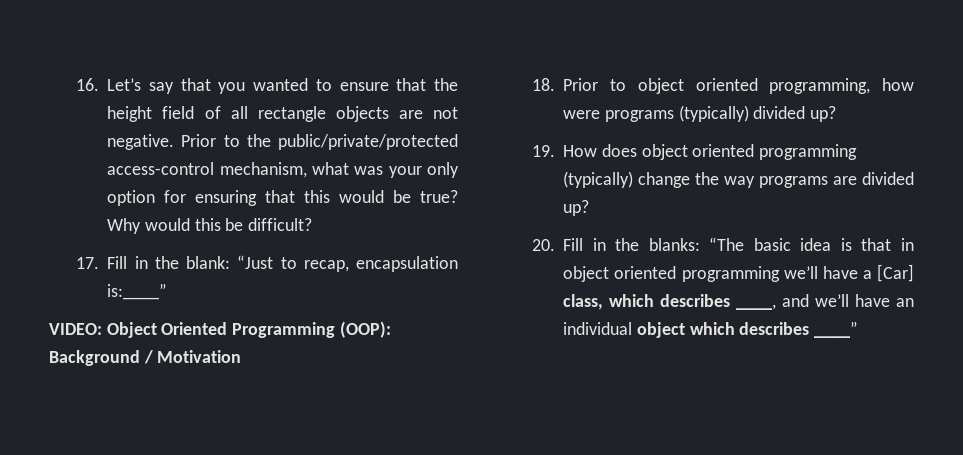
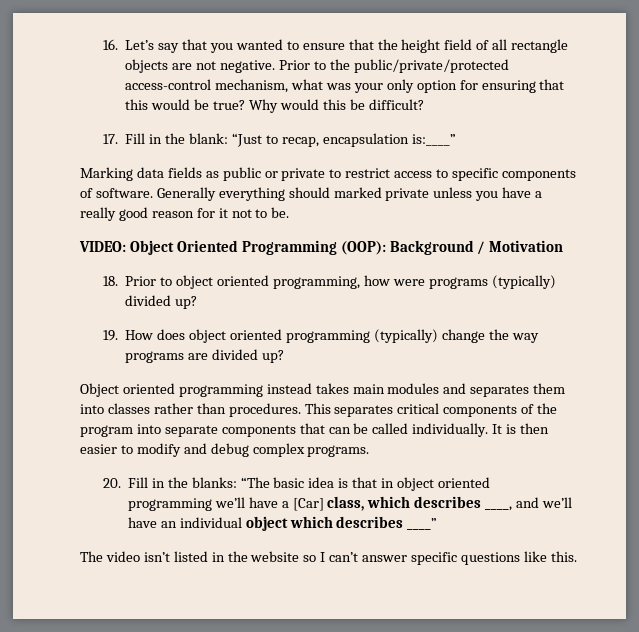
+ Marking data fields as public or private to restrict access to specific components of software. Generally everything should marked private unless you have a really good reason for it not to be.
+ Object oriented programming instead takes main modules and separates them into classes rather than procedures. This separates critical components of the program into separate components that can be called individually. It is then easier to modify and debug complex programs.
+ The video isn’t listed in the website so I can’t answer specific questions like this.

